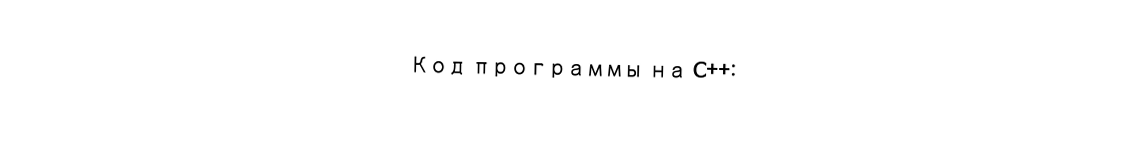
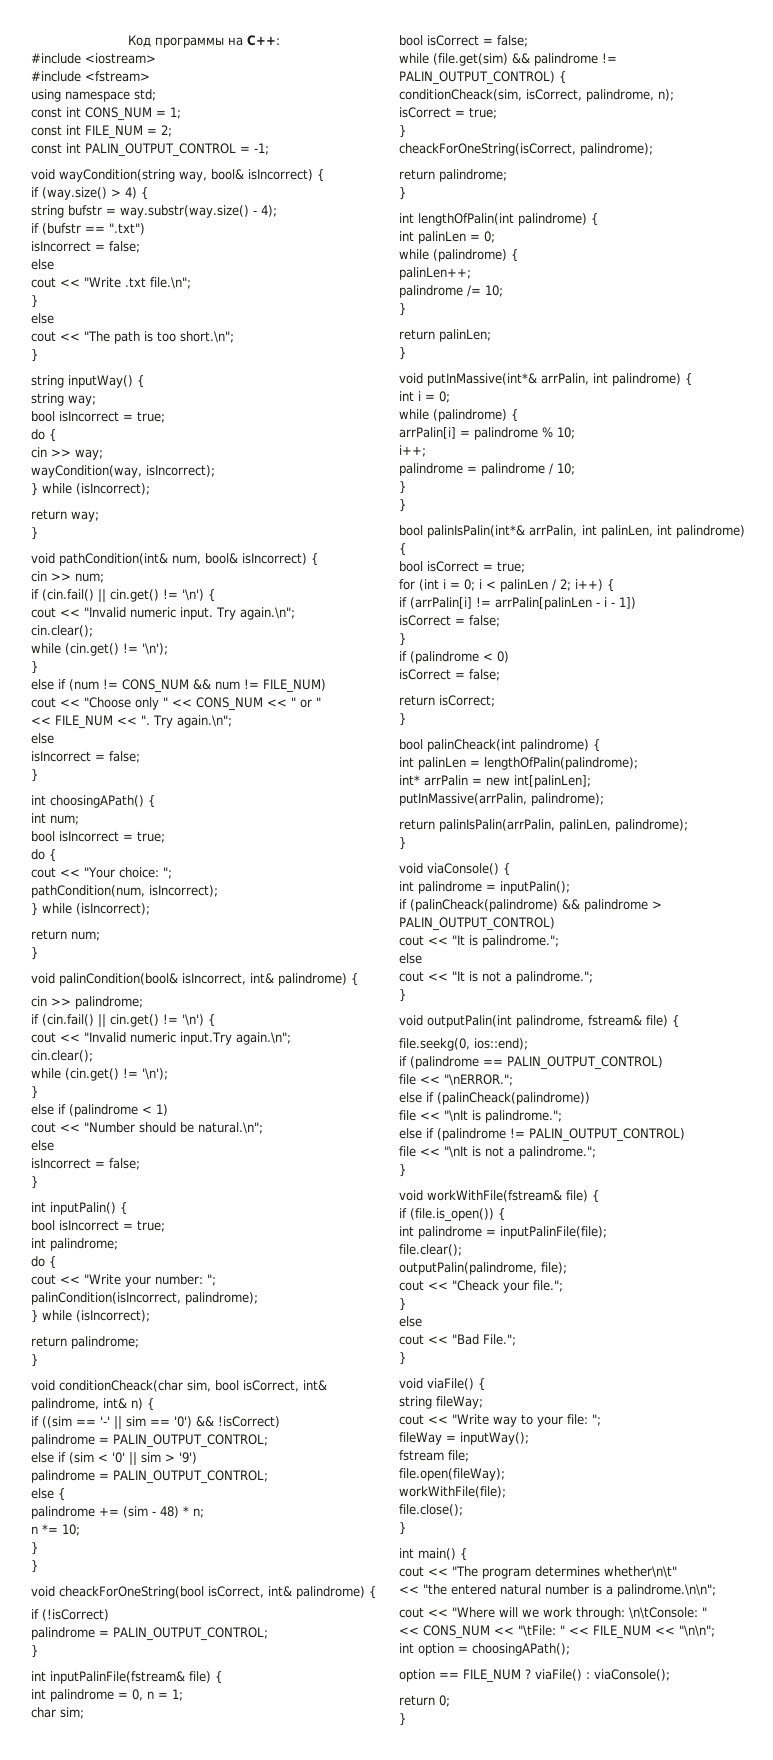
+ #include <iostream>
+ #include <fstream>
+ using namespace std;
+ const int CONS_NUM = 1;
+ const int FILE_NUM = 2;
+ const int PALIN_OUTPUT_CONTROL = -1;
+ void wayCondition(string way, bool& isIncorrect) {
+ if (way.size() > 4) {
+ string bufstr = way.substr(way.size() - 4);
+ if (bufstr == ".txt")
+ isIncorrect = false;
+ else
+ cout << "Write .txt file.\n";
+ }
+ else
+ cout << "The path is too short.\n";
+ }
+ string inputWay() {
+ string way;
+ bool isIncorrect = true;
+ do {
+ cin >> way;
+ wayCondition(way, isIncorrect);
+ } while (isIncorrect);
+ return way;
+ }
+ void pathCondition(int& num, bool& isIncorrect) {
+ cin >> num;
+ if (cin.fail() || cin.get() != '\n') {
+ cout << "Invalid numeric input. Try again.\n";
+ cin.clear();
+ while (cin.get() != '\n');
+ }
+ else if (num != CONS_NUM && num != FILE_NUM)
+ cout << "Choose only " << CONS_NUM << " or "
+ << FILE_NUM << ". Try again.\n";
+ else
+ isIncorrect = false;
+ }
+ int choosingAPath() {
+ int num;
+ bool isIncorrect = true;
+ do {
+ cout << "Your choice: ";
+ pathCondition(num, isIncorrect);
+ } while (isIncorrect);
+ return num;
+ }
+ void palinCondition(bool& isIncorrect, int& palindrome) {
+ cin >> palindrome;
+ if (cin.fail() || cin.get() != '\n') {
+ cout << "Invalid numeric input.Try again.\n";
+ cin.clear();
+ while (cin.get() != '\n');
+ }
+ else if (palindrome < 1)
+ cout << "Number should be natural.\n";
+ else
+ isIncorrect = false;
+ }
+ int inputPalin() {
+ bool isIncorrect = true;
+ int palindrome;
+ do {
+ cout << "Write your number: ";
+ palinCondition(isIncorrect, palindrome);
+ } while (isIncorrect);
+ return palindrome;
+ }
+ void conditionCheack(char sim, bool isCorrect, int& palindrome, int& n) {
+ if ((sim == '-' || sim == '0') && !isCorrect)
+ palindrome = PALIN_OUTPUT_CONTROL;
+ else if (sim < '0' || sim > '9')
+ palindrome = PALIN_OUTPUT_CONTROL;
+ else {
+ palindrome += (sim - 48) * n;
+ n *= 10;
+ }
+ }
+ void cheackForOneString(bool isCorrect, int& palindrome) {
+ if (!isCorrect)
+ palindrome = PALIN_OUTPUT_CONTROL;
+ }
+ int inputPalinFile(fstream& file) {
+ int palindrome = 0, n = 1;
+ char sim;
+ bool isCorrect = false;
+ while (file.get(sim) && palindrome != PALIN_OUTPUT_CONTROL) {
+ conditionCheack(sim, isCorrect, palindrome, n);
+ isCorrect = true;
+ }
+ cheackForOneString(isCorrect, palindrome);
+ return palindrome;
+ }
+ int lengthOfPalin(int palindrome) {
+ int palinLen = 0;
+ while (palindrome) {
+ palinLen++;
+ palindrome /= 10;
+ }
+ return palinLen;
+ }
+ void putInMassive(int*& arrPalin, int palindrome) {
+ int i = 0;
+ while (palindrome) {
+ arrPalin[i] = palindrome % 10;
+ i++;
+ palindrome = palindrome / 10;
+ }
+ }
+ bool palinIsPalin(int*& arrPalin, int palinLen, int palindrome) {
+ bool isCorrect = true;
+ for (int i = 0; i < palinLen / 2; i++) {
+ if (arrPalin[i] != arrPalin[palinLen - i - 1])
+ isCorrect = false;
+ }
+ if (palindrome < 0)
+ isCorrect = false;
+ return isCorrect;
+ }
+ bool palinCheack(int palindrome) {
+ int palinLen = lengthOfPalin(palindrome);
+ int* arrPalin = new int[palinLen];
+ putInMassive(arrPalin, palindrome);
+ return palinIsPalin(arrPalin, palinLen, palindrome);
+ }
+ void viaConsole() {
+ int palindrome = inputPalin();
+ if (palinCheack(palindrome) && palindrome > PALIN_OUTPUT_CONTROL)
+ cout << "It is palindrome.";
+ else
+ cout << "It is not a palindrome.";
+ }
+ void outputPalin(int palindrome, fstream& file) {
+ file.seekg(0, ios::end);
+ if (palindrome == PALIN_OUTPUT_CONTROL)
+ file << "\nERROR.";
+ else if (palinCheack(palindrome))
+ file << "\nIt is palindrome.";
+ else if (palindrome != PALIN_OUTPUT_CONTROL)
+ file << "\nIt is not a palindrome.";
+ }
+ void workWithFile(fstream& file) {
+ if (file.is_open()) {
+ int palindrome = inputPalinFile(file);
+ file.clear();
+ outputPalin(palindrome, file);
+ cout << "Cheack your file.";
+ }
+ else
+ cout << "Bad File.";
+ }
+ void viaFile() {
+ string fileWay;
+ cout << "Write way to your file: ";
+ fileWay = inputWay();
+ fstream file;
+ file.open(fileWay);
+ workWithFile(file);
+ file.close();
+ }
+ int main() {
+ cout << "The program determines whether\n\t"
+ << "the entered natural number is a palindrome.\n\n";
+ cout << "Where will we work through: \n\tConsole: "
+ << CONS_NUM << "\tFile: " << FILE_NUM << "\n\n";
+ int option = choosingAPath();
+ option == FILE_NUM ? viaFile() : viaConsole();
+ return 0;
+ }

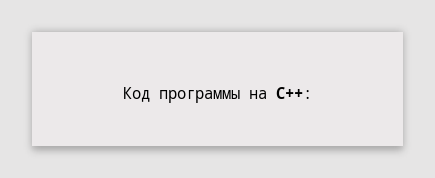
- #include <iostream>
- #include <fstream>
- using namespace std;
- const int CONS_NUM = 1;
- const int FILE_NUM = 2;
- const int PALIN_OUTPUT_CONTROL = -1;
- void wayCondition(string way, bool& isIncorrect) {
- if (way.size() > 4) {
- string bufstr = way.substr(way.size() - 4);
- if (bufstr == ".txt")
- isIncorrect = false;
- else
- cout << "Write .txt file.\n";
- }
- else
- cout << "The path is too short.\n";
- }
- string inputWay() {
- string way;
- bool isIncorrect = true;
- do {
- cin >> way;
- wayCondition(way, isIncorrect);
- } while (isIncorrect);
- return way;
- }
- void pathCondition(int& num, bool& isIncorrect) {
- cin >> num;
- if (cin.fail() || cin.get() != '\n') {
- cout << "Invalid numeric input. Try again.\n";
- cin.clear();
- while (cin.get() != '\n');
- }
- else if (num != CONS_NUM && num != FILE_NUM)
- cout << "Choose only " << CONS_NUM << " or "
- << FILE_NUM << ". Try again.\n";
- else
- isIncorrect = false;
- }
- int choosingAPath() {
- int num;
- bool isIncorrect = true;
- do {
- cout << "Your choice: ";
- pathCondition(num, isIncorrect);
- } while (isIncorrect);
- return num;
- }
- void palinCondition(bool& isIncorrect, int& palindrome) {
- cin >> palindrome;
- if (cin.fail() || cin.get() != '\n') {
- cout << "Invalid numeric input.Try again.\n";
- cin.clear();
- while (cin.get() != '\n');
- }
- else if (palindrome < 1)
- cout << "Number should be natural.\n";
- else
- isIncorrect = false;
- }
- int inputPalin() {
- bool isIncorrect = true;
- int palindrome;
- do {
- cout << "Write your number: ";
- palinCondition(isIncorrect, palindrome);
- } while (isIncorrect);
- return palindrome;
- }
- void conditionCheack(char sim, bool isCorrect, int& palindrome, int& n) {
- if ((sim == '-' || sim == '0') && !isCorrect)
- palindrome = PALIN_OUTPUT_CONTROL;
- else if (sim < '0' || sim > '9')
- palindrome = PALIN_OUTPUT_CONTROL;
- else {
- palindrome += (sim - 48) * n;
- n *= 10;
- }
- }
- void cheackForOneString(bool isCorrect, int& palindrome) {
- if (!isCorrect)
- palindrome = PALIN_OUTPUT_CONTROL;
- }
- int inputPalinFile(fstream& file) {
- int palindrome = 0, n = 1;
- char sim;
- bool isCorrect = false;
- while (file.get(sim) && palindrome != PALIN_OUTPUT_CONTROL) {
- conditionCheack(sim, isCorrect, palindrome, n);
- isCorrect = true;
- }
- cheackForOneString(isCorrect, palindrome);
- return palindrome;
- }
- int lengthOfPalin(int palindrome) {
- int palinLen = 0;
- while (palindrome) {
- palinLen++;
- palindrome /= 10;
- }
- return palinLen;
- }
- void putInMassive(int*& arrPalin, int palindrome) {
- int i = 0;
- while (palindrome) {
- arrPalin[i] = palindrome % 10;
- i++;
- palindrome = palindrome / 10;
- }
- }
- bool palinIsPalin(int*& arrPalin, int palinLen, int palindrome) {
- bool isCorrect = true;
- for (int i = 0; i < palinLen / 2; i++) {
- if (arrPalin[i] != arrPalin[palinLen - i - 1])
- isCorrect = false;
- }
- if (palindrome < 0)
- isCorrect = false;
- return isCorrect;
- }
- bool palinCheack(int palindrome) {
- int palinLen = lengthOfPalin(palindrome);
- int* arrPalin = new int[palinLen];
- putInMassive(arrPalin, palindrome);
- return palinIsPalin(arrPalin, palinLen, palindrome);
- }
- void viaConsole() {
- int palindrome = inputPalin();
- if (palinCheack(palindrome) && palindrome > PALIN_OUTPUT_CONTROL)
- cout << "It is palindrome.";
- else
- cout << "It is not a palindrome.";
- }
- void outputPalin(int palindrome, fstream& file) {
- file.seekg(0, ios::end);
- if (palindrome == PALIN_OUTPUT_CONTROL)
- file << "\nERROR.";
- else if (palinCheack(palindrome))
- file << "\nIt is palindrome.";
- else if (palindrome != PALIN_OUTPUT_CONTROL)
- file << "\nIt is not a palindrome.";
- }
- void workWithFile(fstream& file) {
- if (file.is_open()) {
- int palindrome = inputPalinFile(file);
- file.clear();
- outputPalin(palindrome, file);
- cout << "Cheack your file.";
- }
- else
- cout << "Bad File.";
- }
- void viaFile() {
- string fileWay;
- cout << "Write way to your file: ";
- fileWay = inputWay();
- fstream file;
- file.open(fileWay);
- workWithFile(file);
- file.close();
- }
- int main() {
- cout << "The program determines whether\n\t"
- << "the entered natural number is a palindrome.\n\n";
- cout << "Where will we work through: \n\tConsole: "
- << CONS_NUM << "\tFile: " << FILE_NUM << "\n\n";
- int option = choosingAPath();
- option == FILE_NUM ? viaFile() : viaConsole();
- return 0;
- }

